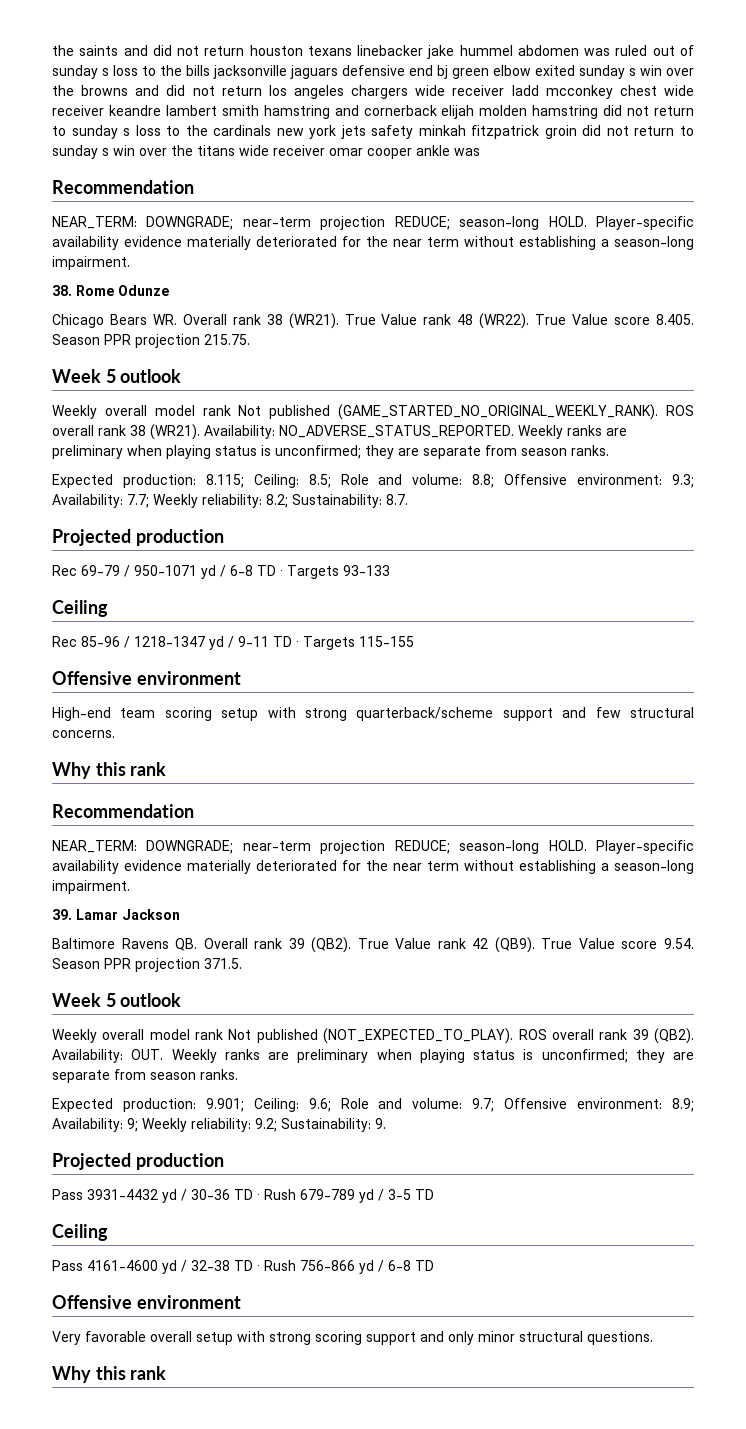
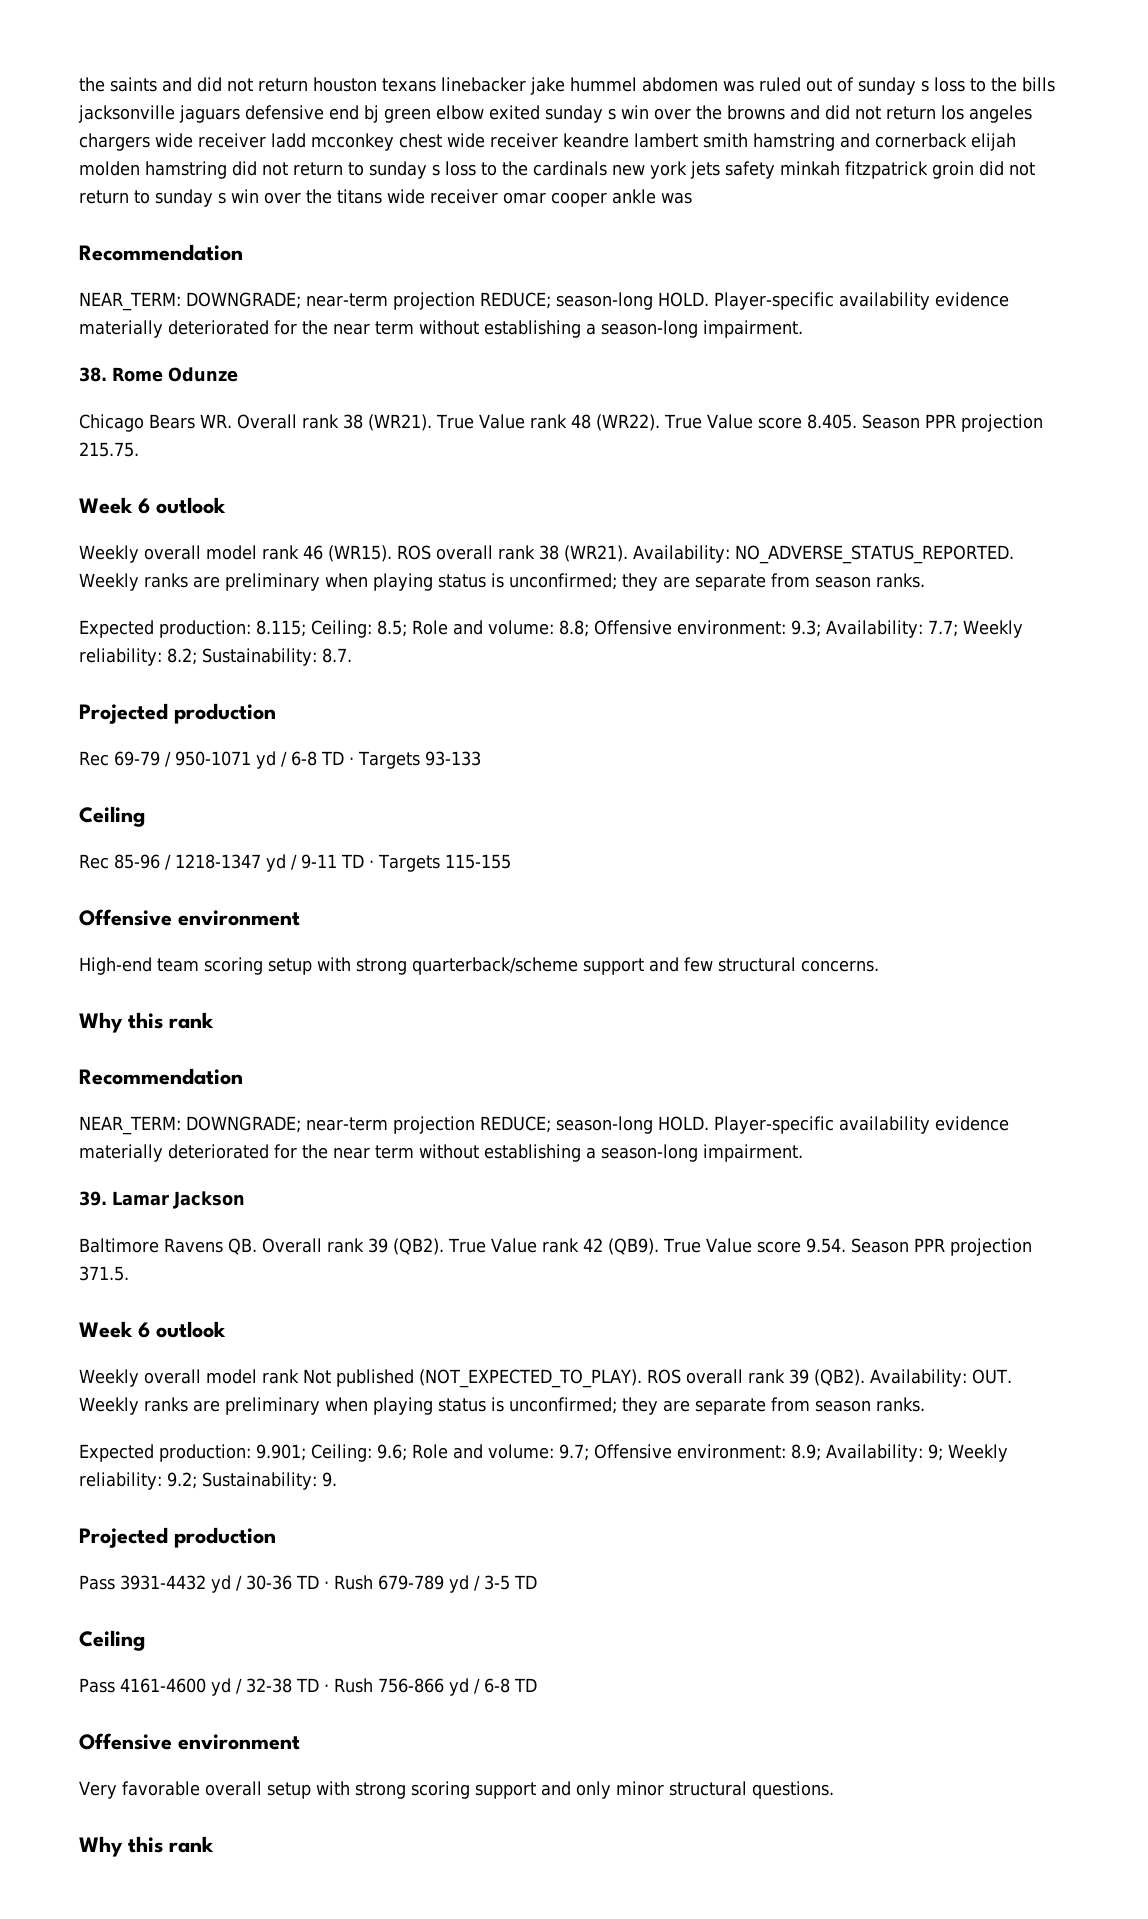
  True Value score 8.405. Season PPR projection 215.75.
- Week 5 outlook
- Weekly overall model rank Not published (GAME_STARTED_NO_ORIGINAL_WEEKLY_RANK).
+ Week 6 outlook
+ Weekly overall model rank 46 (WR15).
  True Value score 9.54. Season PPR projection 371.5.
- Week 5 outlook
+ Week 6 outlook

